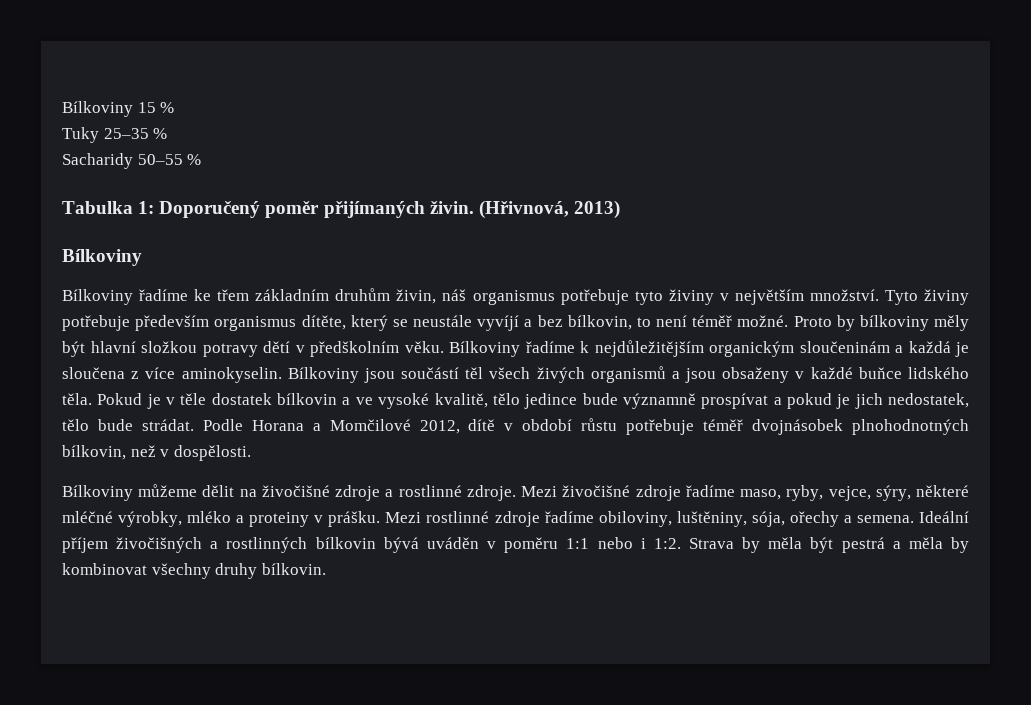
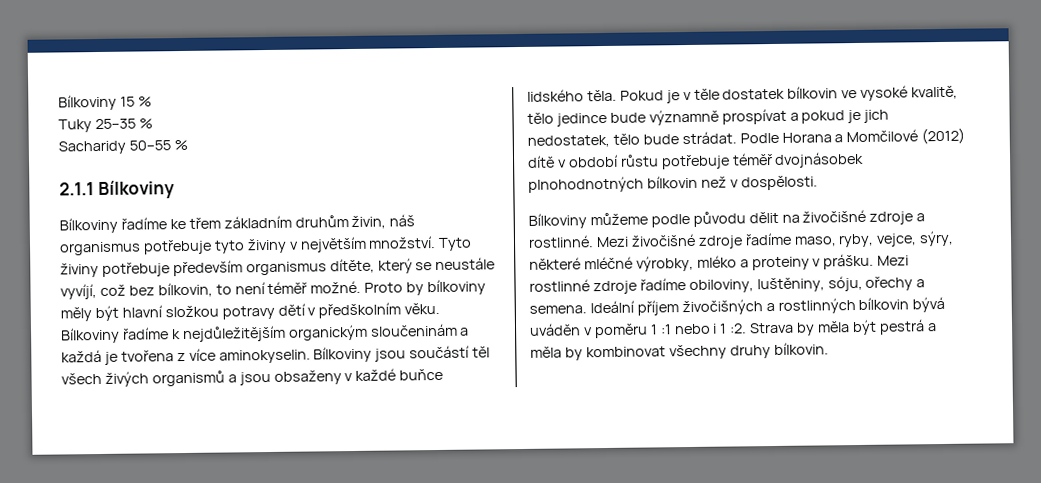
- Tabulka 1: Doporučený poměr přijímaných živin. (Hřivnová, 2013)
- Bílkoviny
+ 2.1.1 Bílkoviny
- Tyto živiny potřebuje především organismus dítěte, který se neustále vyvíjí a bez bílkovin, to není téměř možné.
+ Tyto živiny potřebuje především organismus dítěte, který se neustále vyvíjí, což bez bílkovin, to není téměř možné.
- Bílkoviny řadíme k nejdůležitějším organickým sloučeninám a každá je sloučena z více aminokyselin.
+ Bílkoviny řadíme k nejdůležitějším organickým sloučeninám a každá je tvořena z více aminokyselin.
- Pokud je v těle dostatek bílkovin a ve vysoké kvalitě, tělo jedince bude významně prospívat a pokud je jich nedostatek, tělo bude strádat.
+ Pokud je v těle dostatek bílkovin ve vysoké kvalitě, tělo jedince bude významně prospívat a pokud je jich nedostatek, tělo bude strádat.
- Podle Horana a Momčilové 2012, dítě v období růstu potřebuje téměř dvojnásobek plnohodnotných bílkovin, než v dospělosti.
+ Podle Horana a Momčilové (2012) dítě v období růstu potřebuje téměř dvojnásobek plnohodnotných bílkovin než v dospělosti.
- Bílkoviny můžeme dělit na živočišné zdroje a rostlinné zdroje.
+ Bílkoviny můžeme podle původu dělit na živočišné zdroje a rostlinné.
- Mezi rostlinné zdroje řadíme obiloviny, luštěniny, sója, ořechy a semena.
+ Mezi rostlinné zdroje řadíme obiloviny, luštěniny, sóju, ořechy a semena.
- Ideální příjem živočišných a rostlinných bílkovin bývá uváděn v poměru 1:1 nebo i 1:2.
+ Ideální příjem živočišných a rostlinných bílkovin bývá uváděn v poměru 1 :1 nebo i 1 :2.

